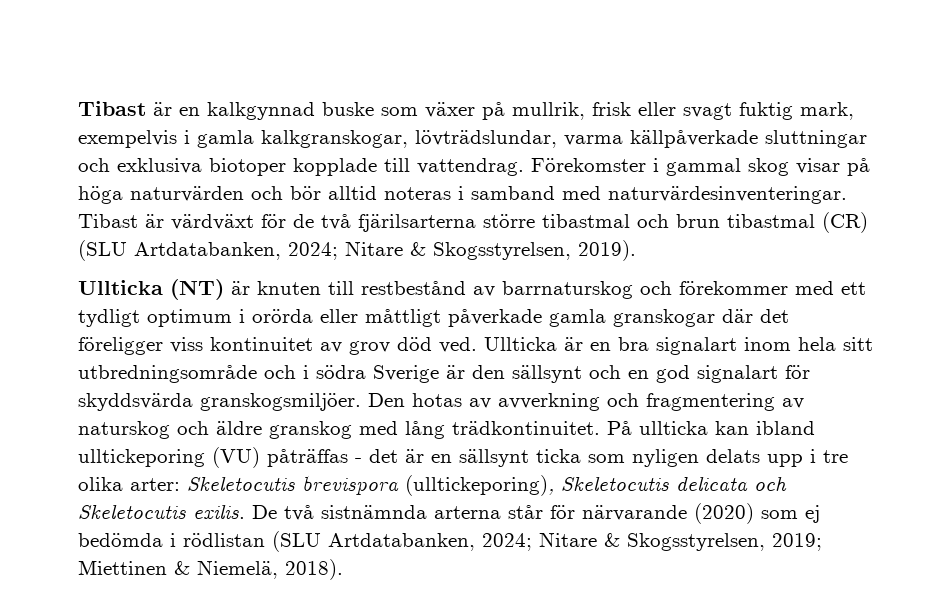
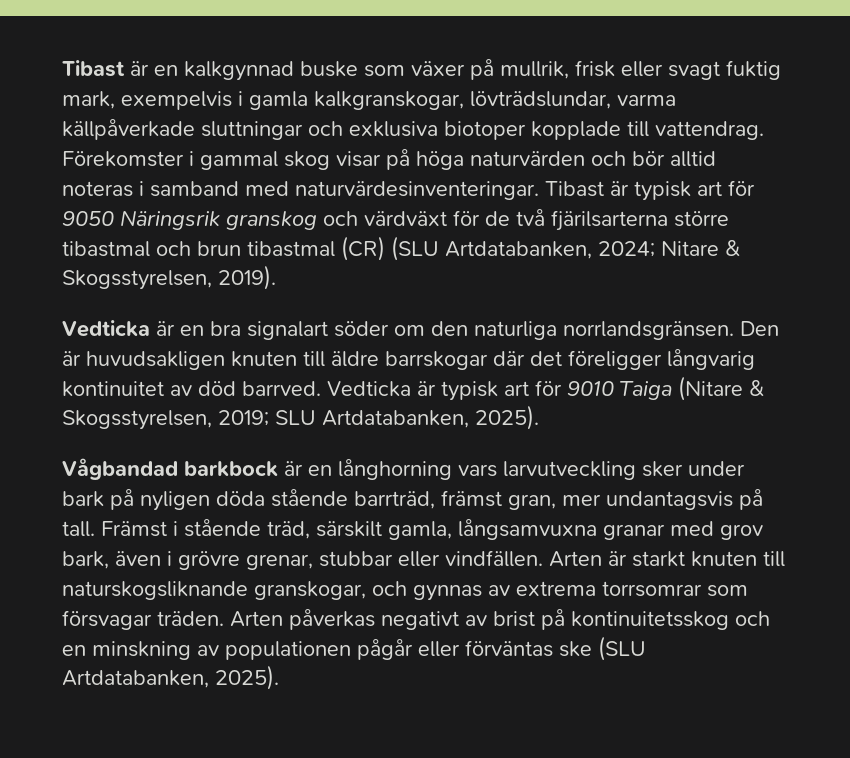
- Tibast är värdväxt för de två fjärilsarterna större tibastmal och brun tibastmal (CR) (SLU Artdatabanken, 2024; Nitare & Skogsstyrelsen, 2019).
+ Tibast är typisk art för 9050 Näringsrik granskog och värdväxt för de två fjärilsarterna större tibastmal och brun tibastmal (CR) (SLU Artdatabanken, 2024; Nitare & Skogsstyrelsen, 2019).
- Ullticka (NT) är knuten till restbestånd av barrnaturskog och förekommer med ett tydligt optimum i orörda eller måttligt påverkade gamla granskogar där det föreligger viss kontinuitet av grov död ved. Ullticka är en bra signalart inom hela sitt utbredningsområde och i södra Sverige är den sällsynt och en god signalart för skyddsvärda granskogsmiljöer. Den hotas av avverkning och fragmentering av naturskog och äldre granskog med lång trädkontinuitet. På ullticka kan ibland ulltickeporing (VU) påträffas - det är en sällsynt ticka som nyligen delats upp i tre olika arter: Skeletocutis brevispora (ulltickeporing), Skeletocutis delicata och Skeletocutis exilis. De två sistnämnda arterna står för närvarande (2020) som ej bedömda i rödlistan (SLU Artdatabanken, 2024; Nitare & Skogsstyrelsen, 2019; Miettinen & Niemelä, 2018).
+ Vedticka är en bra signalart söder om den naturliga norrlandsgränsen. Den är huvudsakligen knuten till äldre barrskogar där det föreligger långvarig kontinuitet av död barrved. Vedticka är typisk art för 9010 Taiga (Nitare & Skogsstyrelsen, 2019; SLU Artdatabanken, 2025).
+ Vågbandad barkbock är en långhorning vars larvutveckling sker under bark på nyligen döda stående barrträd, främst gran, mer undantagsvis på tall. Främst i stående träd, särskilt gamla, långsamvuxna granar med grov bark, även i grövre grenar, stubbar eller vindfällen. Arten är starkt knuten till naturskogsliknande granskogar, och gynnas av extrema torrsomrar som försvagar träden. Arten påverkas negativt av brist på kontinuitetsskog och en minskning av populationen pågår eller förväntas ske (SLU Artdatabanken, 2025).

